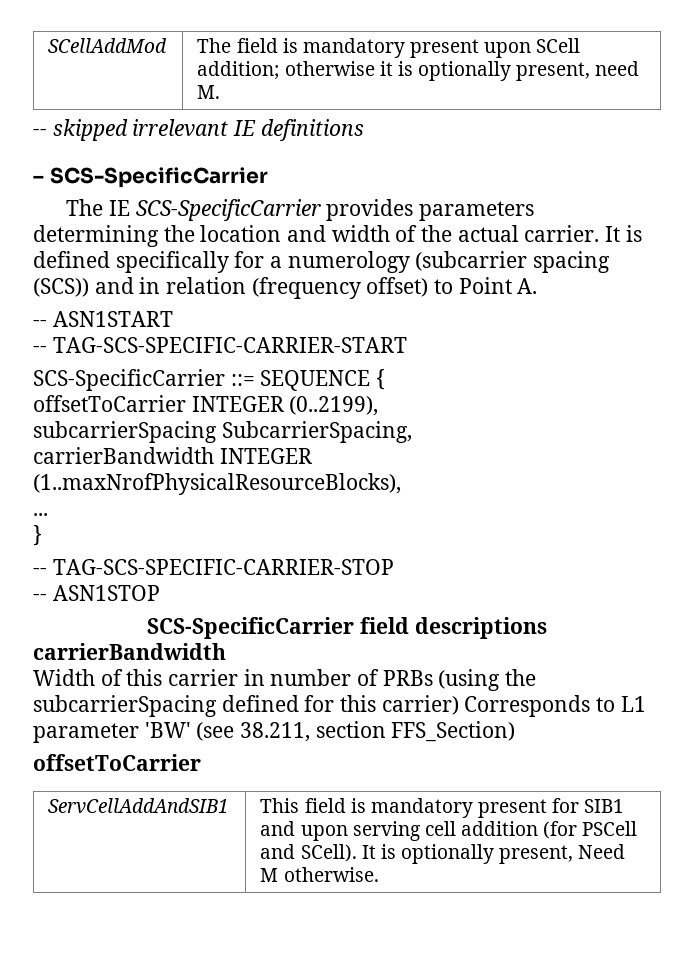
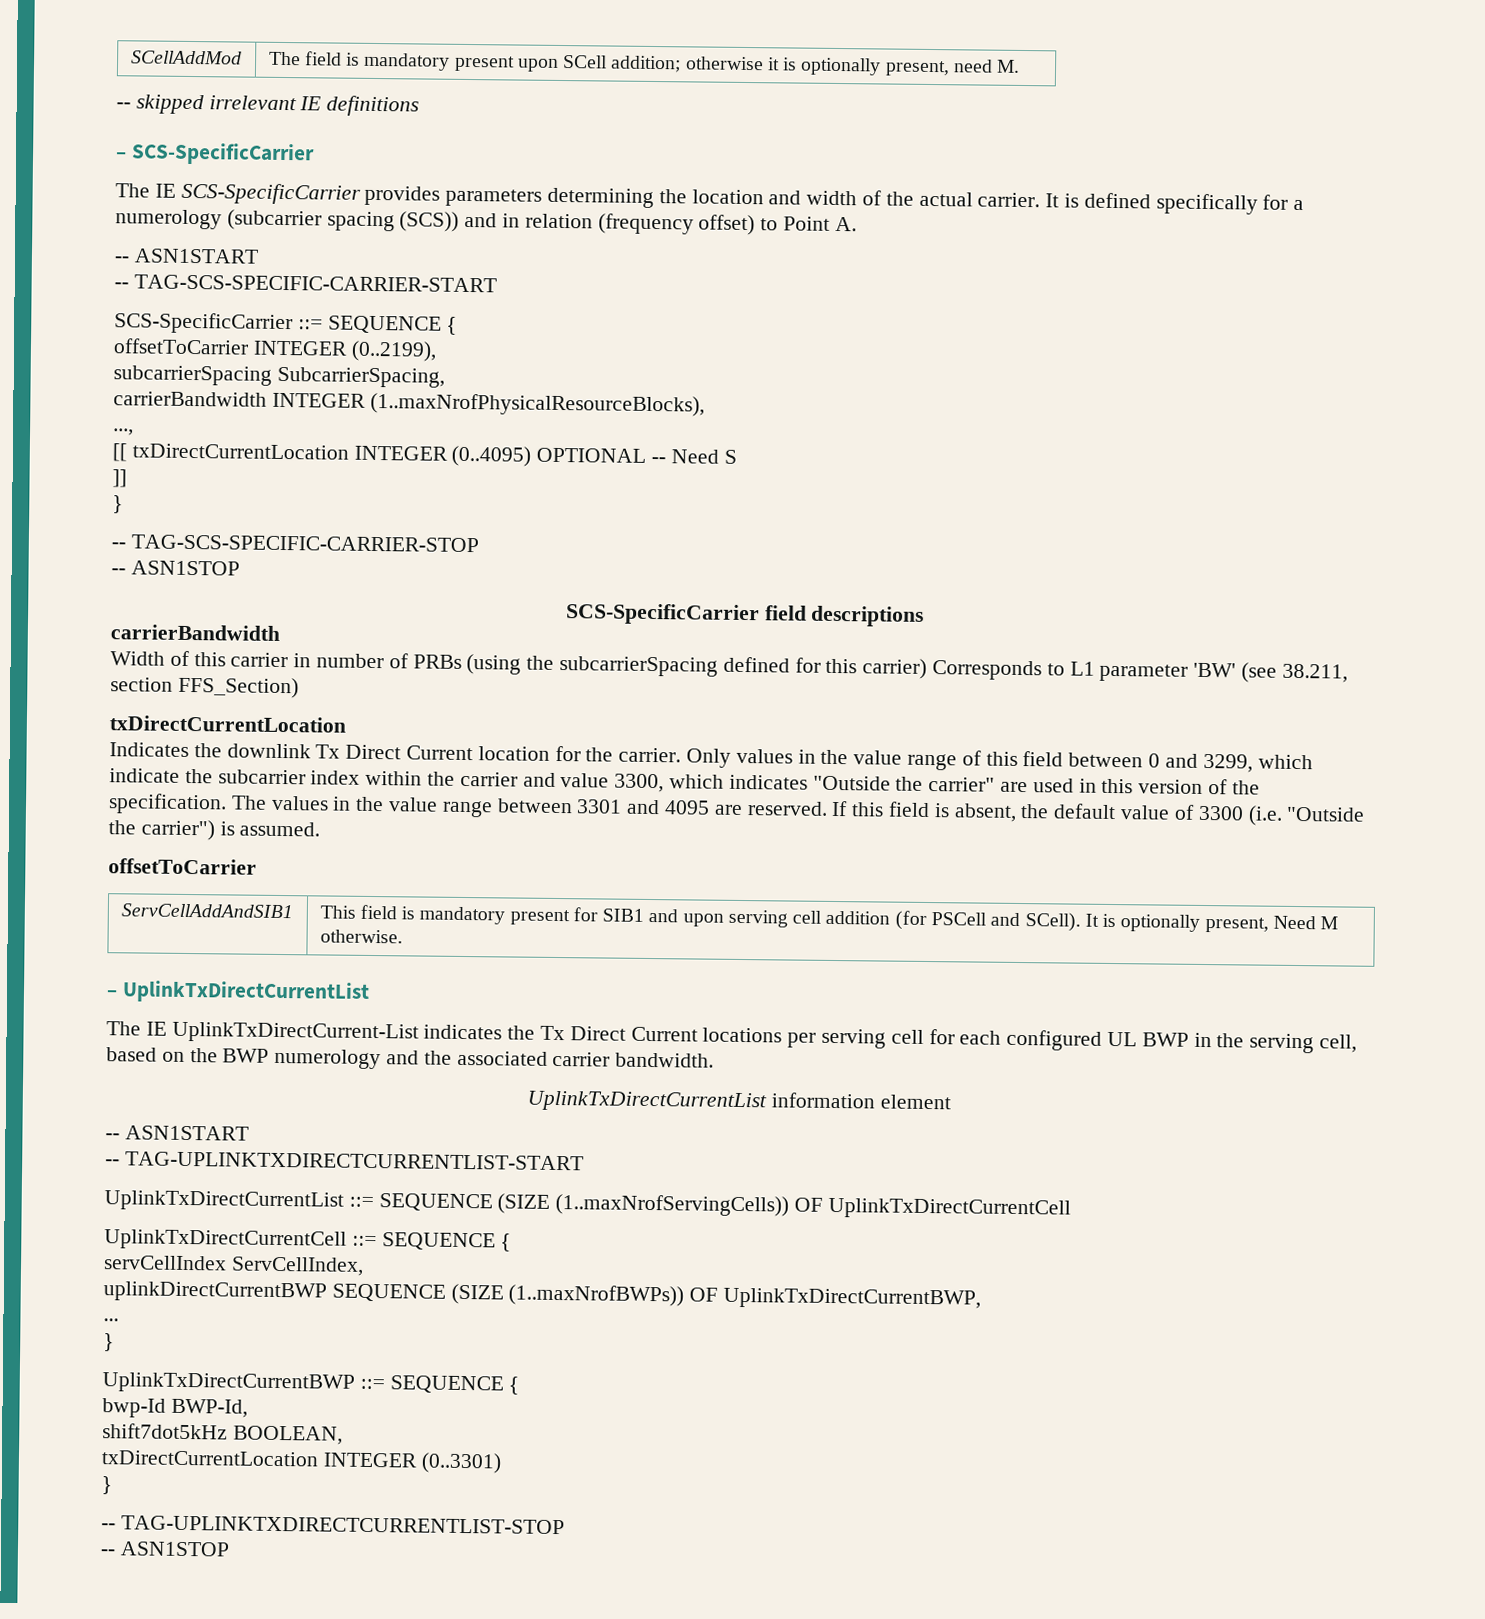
- ...
+ ...,
+ [[ txDirectCurrentLocation INTEGER (0..4095) OPTIONAL -- Need S
+ ]]
  Width of this carrier in number of PRBs (using the subcarrierSpacing defined for this carrier) Corresponds to L1 parameter 'BW' (see 38.211, section FFS_Section)
+ txDirectCurrentLocation
+ Indicates the downlink Tx Direct Current location for the carrier. Only values in the value range of this field between 0 and 3299, which indicate the subcarrier index within the carrier and value 3300, which indicates "Outside the carrier" are used in this version of the specification. The values in the value range between 3301 and 4095 are reserved. If this field is absent, the default value of 3300 (i.e. "Outside the carrier") is assumed.
+ – UplinkTxDirectCurrentList
+ The IE UplinkTxDirectCurrent-List indicates the Tx Direct Current locations per serving cell for each configured UL BWP in the serving cell, based on the BWP numerology and the associated carrier bandwidth.
+ UplinkTxDirectCurrentList information element
+ -- ASN1START
+ -- TAG-UPLINKTXDIRECTCURRENTLIST-START
+ UplinkTxDirectCurrentList ::= SEQUENCE (SIZE (1..maxNrofServingCells)) OF UplinkTxDirectCurrentCell
+ UplinkTxDirectCurrentCell ::= SEQUENCE {
+ servCellIndex ServCellIndex,
+ uplinkDirectCurrentBWP SEQUENCE (SIZE (1..maxNrofBWPs)) OF UplinkTxDirectCurrentBWP,
+ ...
+ }
+ UplinkTxDirectCurrentBWP ::= SEQUENCE {
+ bwp-Id BWP-Id,
+ shift7dot5kHz BOOLEAN,
+ txDirectCurrentLocation INTEGER (0..3301)
+ }
+ -- TAG-UPLINKTXDIRECTCURRENTLIST-STOP
+ -- ASN1STOP

